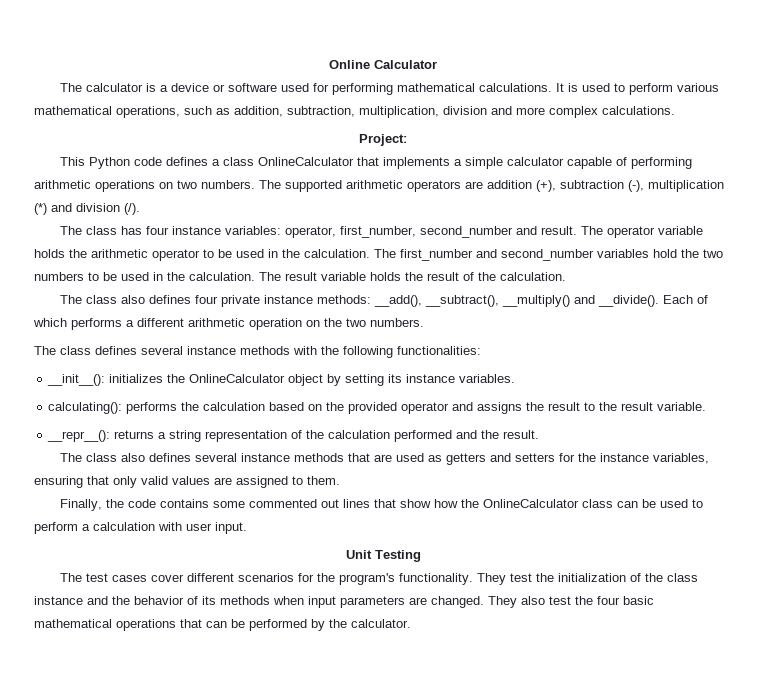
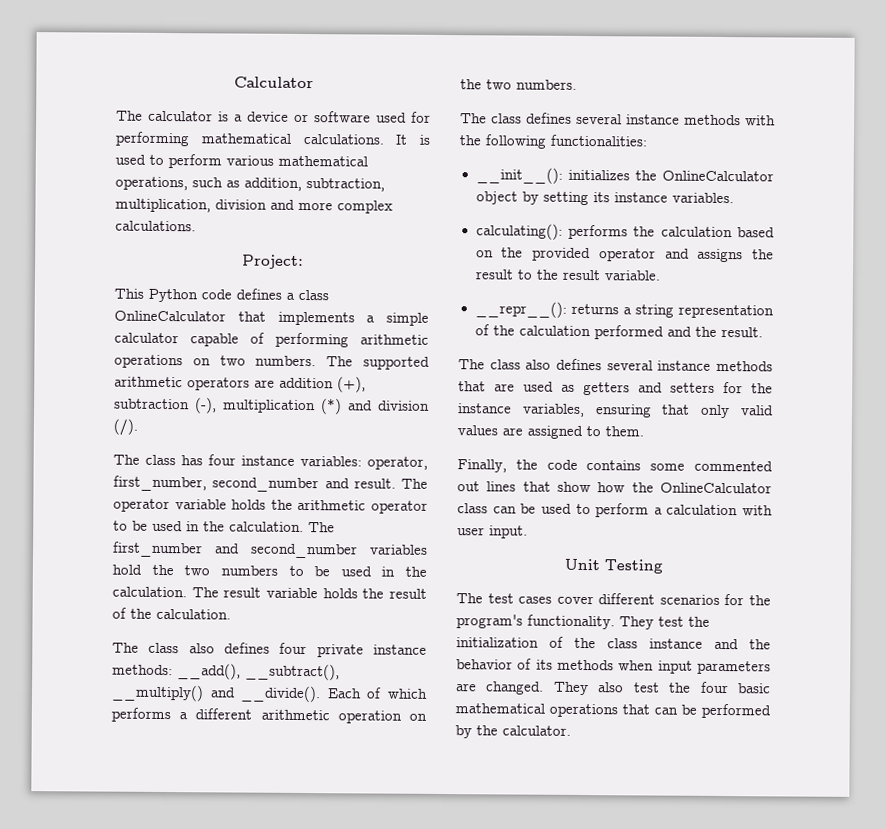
- Online Calculator
+ Calculator

